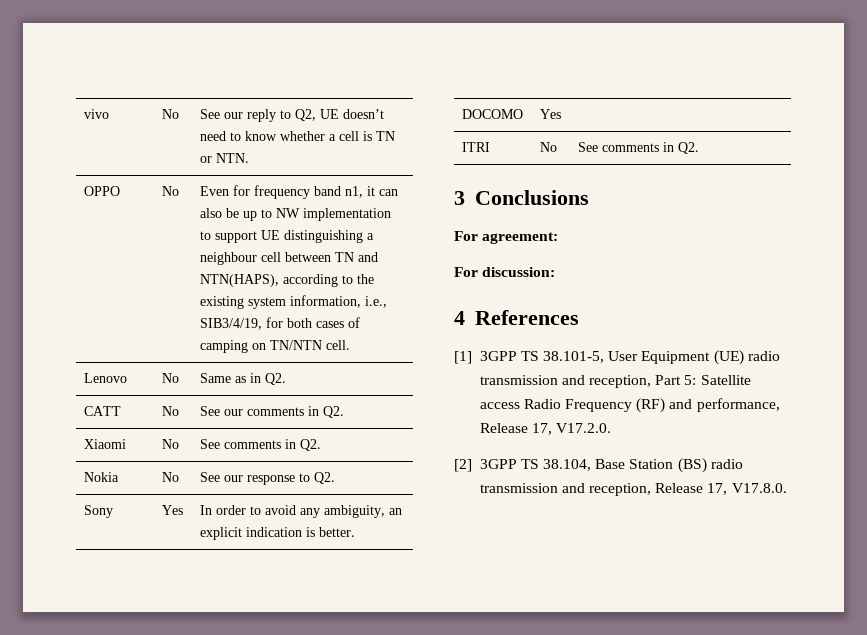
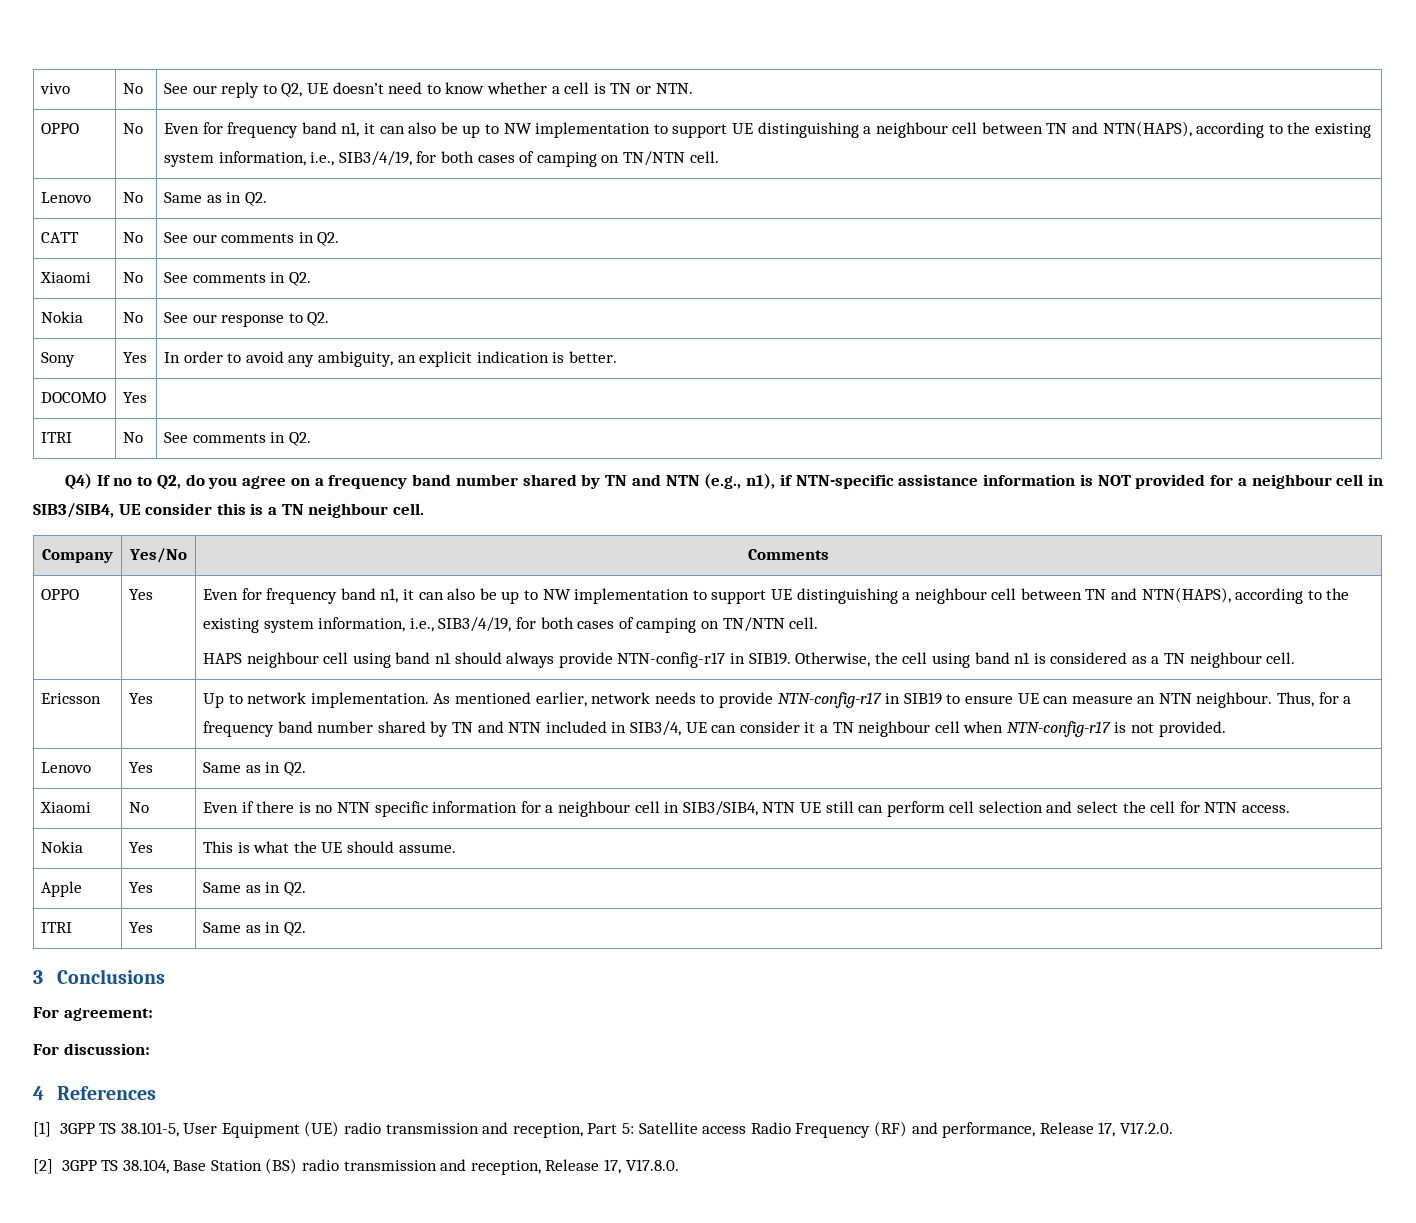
+ Q4) If no to Q2, do you agree on a frequency band number shared by TN and NTN (e.g., n1), if NTN-specific assistance information is NOT provided for a neighbour cell in SIB3/SIB4, UE consider this is a TN neighbour cell.
+ Company | Yes/No | Comments
+ OPPO | Yes | Even for frequency band n1, it can also be up to NW implementation to support UE distinguishing a neighbour cell between TN and NTN(HAPS), according to the existing system information, i.e., SIB3/4/19, for both cases of camping on TN/NTN cell.
+ HAPS neighbour cell using band n1 should always provide NTN-config-r17 in SIB19. Otherwise, the cell using band n1 is considered as a TN neighbour cell.
+ Ericsson | Yes | Up to network implementation. As mentioned earlier, network needs to provide NTN-config-r17 in SIB19 to ensure UE can measure an NTN neighbour. Thus, for a frequency band number shared by TN and NTN included in SIB3/4, UE can consider it a TN neighbour cell when NTN-config-r17 is not provided.
+ Lenovo | Yes | Same as in Q2.
+ Xiaomi | No | Even if there is no NTN specific information for a neighbour cell in SIB3/SIB4, NTN UE still can perform cell selection and select the cell for NTN access.
+ Nokia | Yes | This is what the UE should assume.
+ Apple | Yes | Same as in Q2.
+ ITRI | Yes | Same as in Q2.

